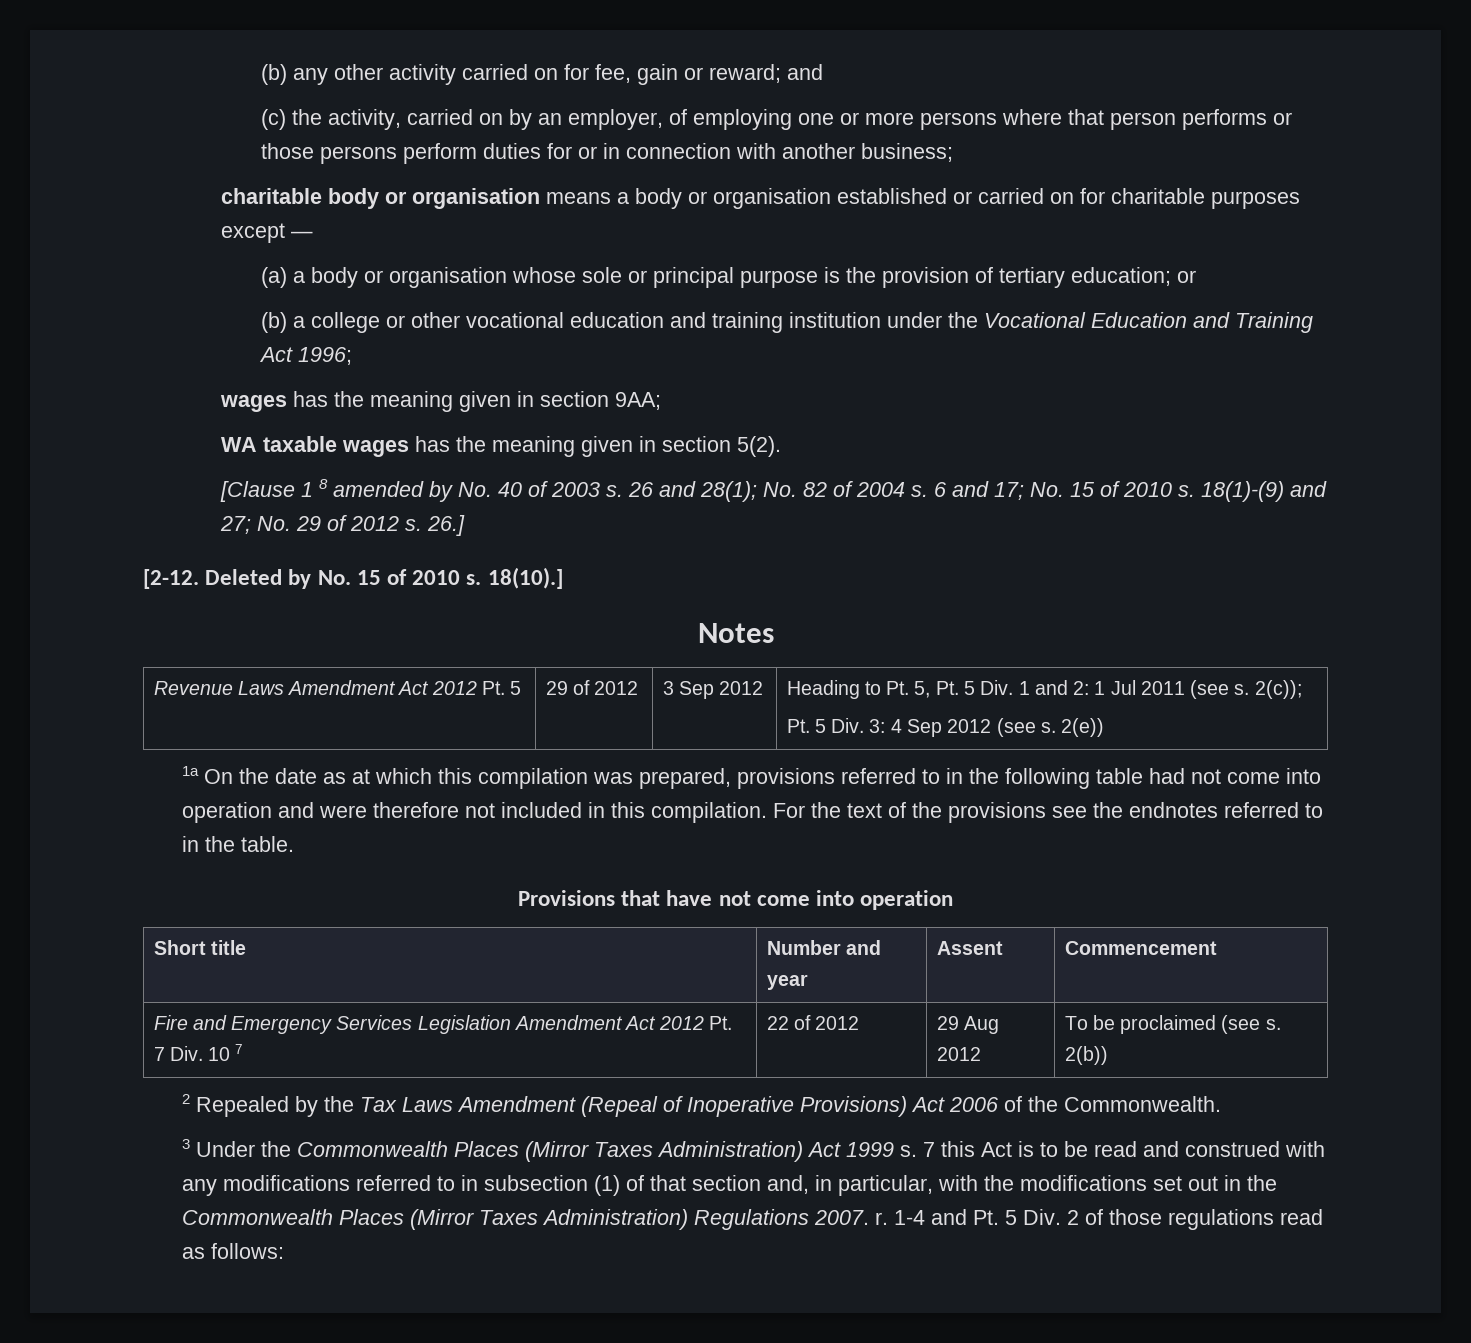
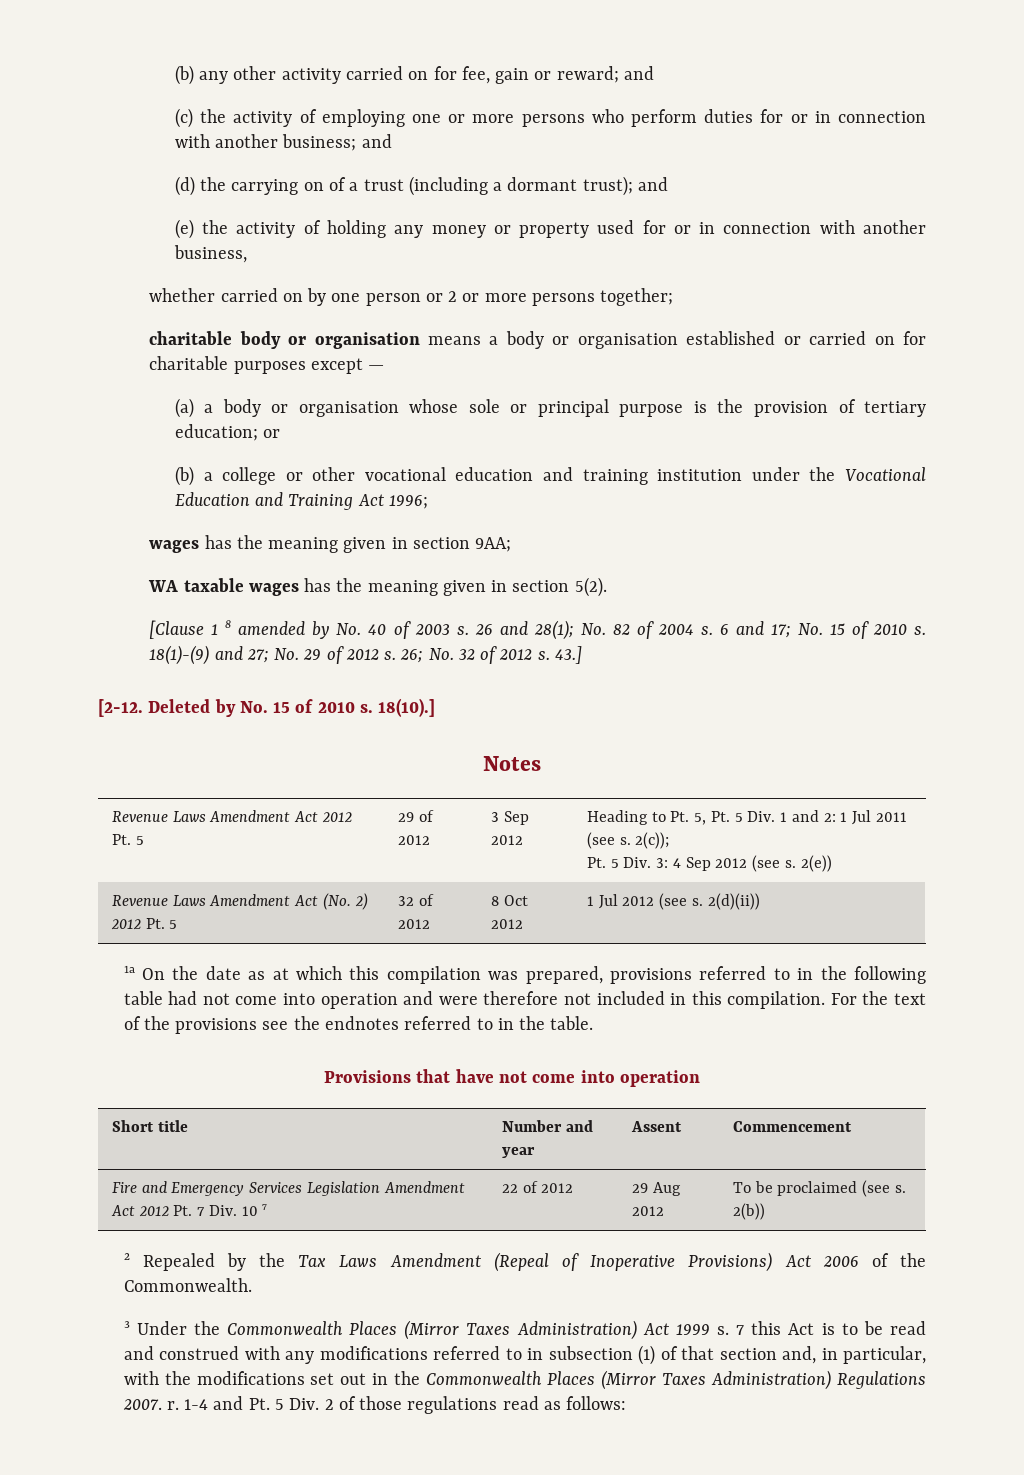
- (c) the activity, carried on by an employer, of employing one or more persons where that person performs or those persons perform duties for or in connection with another business;
+ (c) the activity of employing one or more persons who perform duties for or in connection with another business; and
+ (d) the carrying on of a trust (including a dormant trust); and
+ (e) the activity of holding any money or property used for or in connection with another business,
+ whether carried on by one person or 2 or more persons together;
- 26.]
+ 26; No. 32 of 2012 s. 43.]
+ Revenue Laws Amendment Act (No. 2) 2012 Pt. 5 | 32 of 2012 | 8 Oct 2012 | 1 Jul 2012 (see s. 2(d)(ii))

